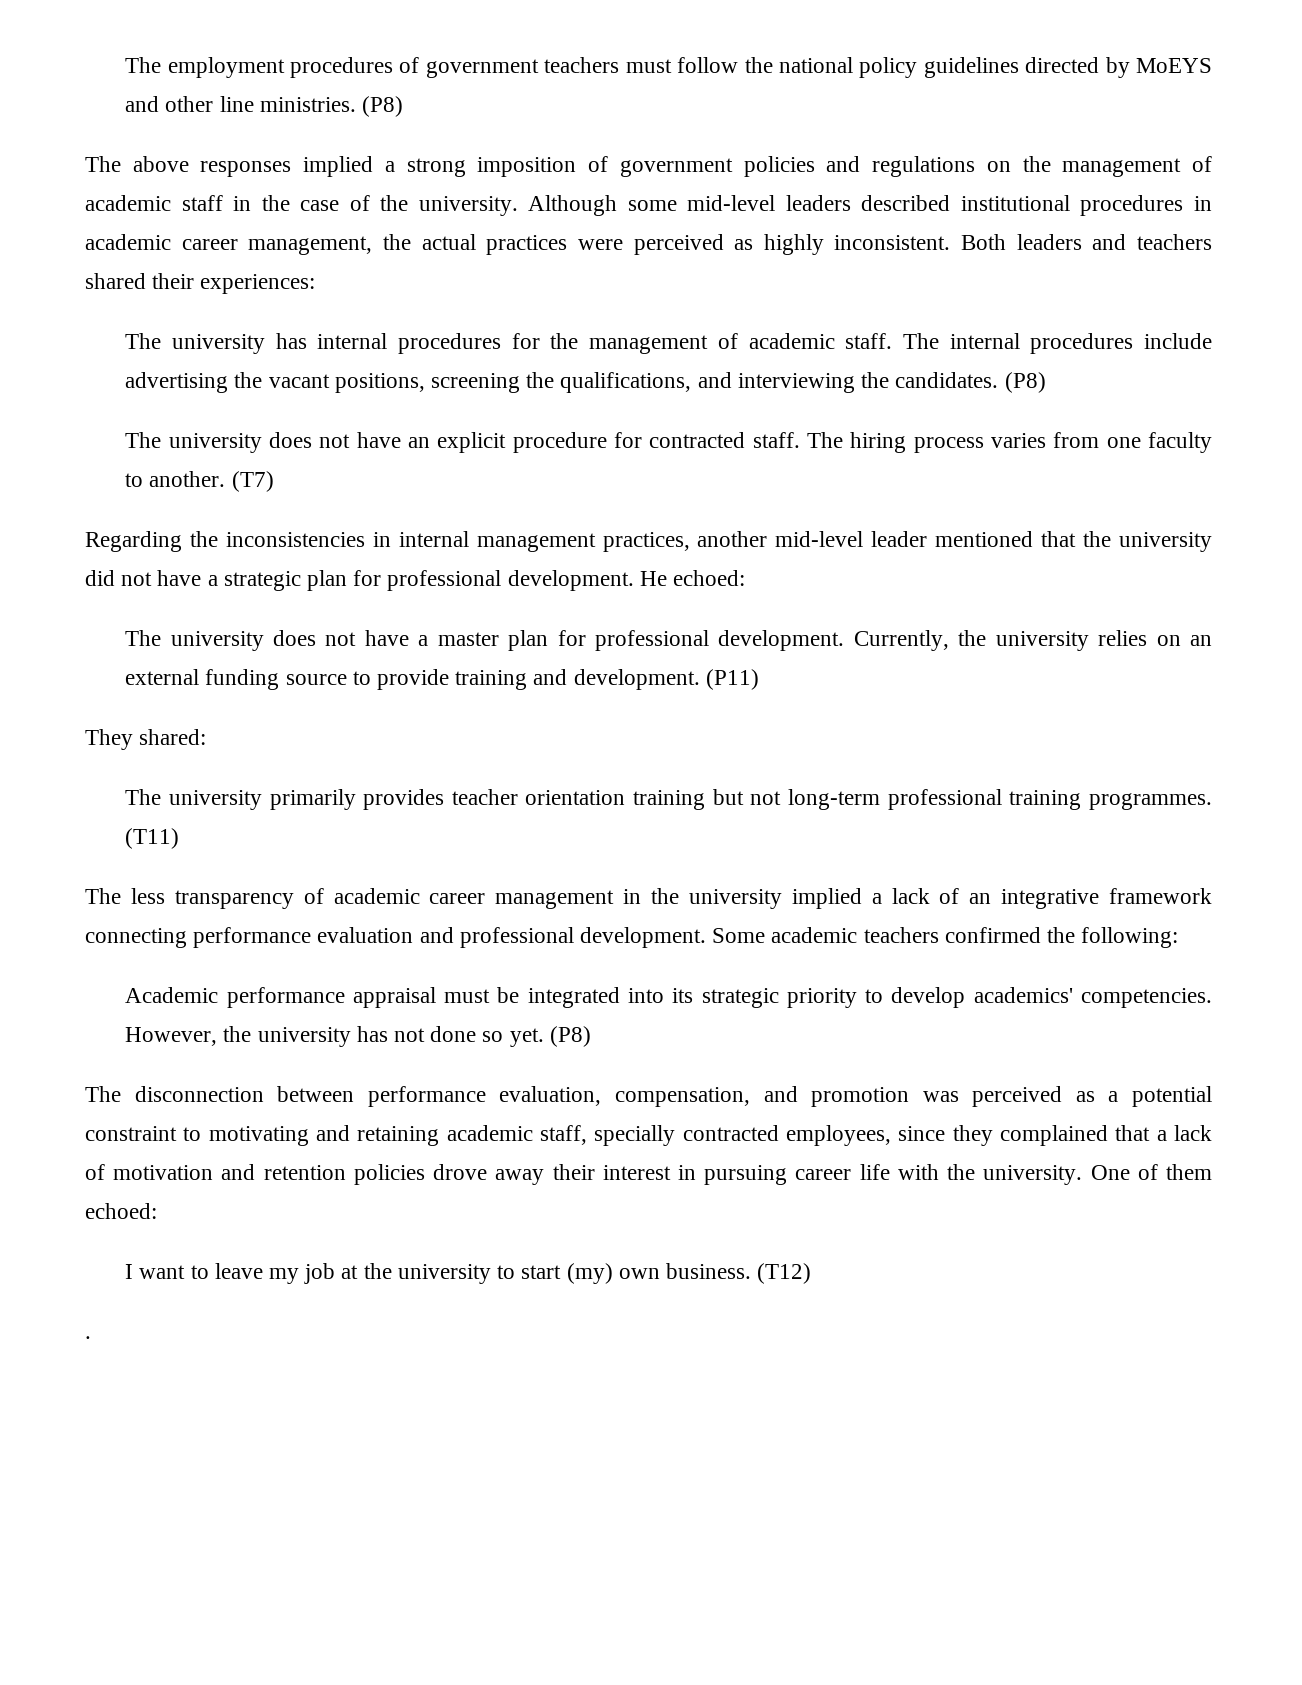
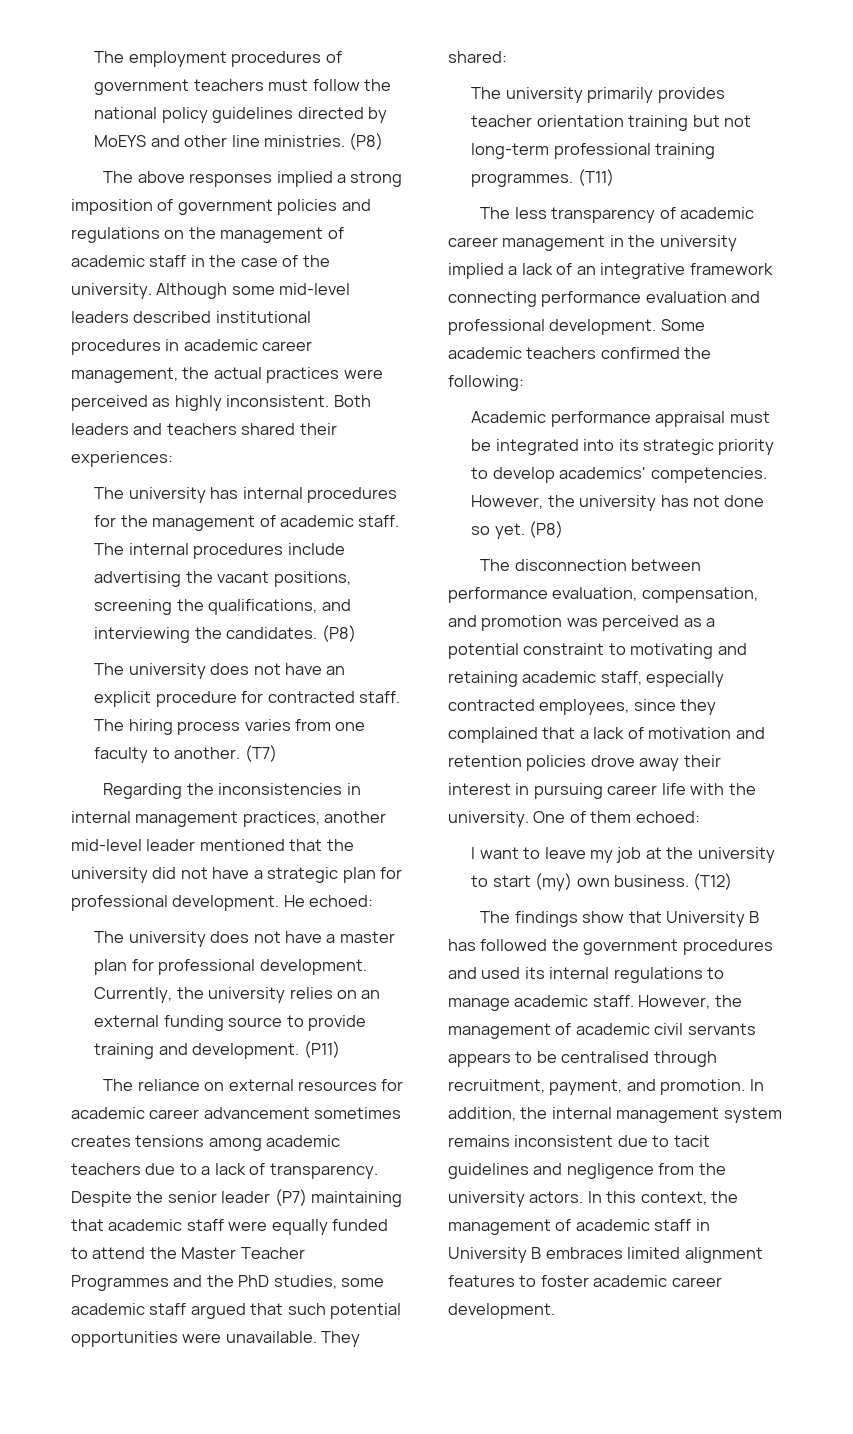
+ The reliance on external resources for academic career advancement sometimes creates tensions among academic teachers due to a lack of transparency. Despite the senior leader (P7) maintaining that academic staff were equally funded to attend the Master Teacher Programmes and the PhD studies, some academic staff argued that such potential opportunities were unavailable.
- The disconnection between performance evaluation, compensation, and promotion was perceived as a potential constraint to motivating and retaining academic staff, specially contracted employees, since they complained that a lack of motivation and retention policies drove away their interest in pursuing career life with the university.
+ The disconnection between performance evaluation, compensation, and promotion was perceived as a potential constraint to motivating and retaining academic staff, especially contracted employees, since they complained that a lack of motivation and retention policies drove away their interest in pursuing career life with the university.
- .
+ The findings show that University B has followed the government procedures and used its internal regulations to manage academic staff. However, the management of academic civil servants appears to be centralised through recruitment, payment, and promotion. In addition, the internal management system remains inconsistent due to tacit guidelines and negligence from the university actors. In this context, the management of academic staff in University B embraces limited alignment features to foster academic career development.

